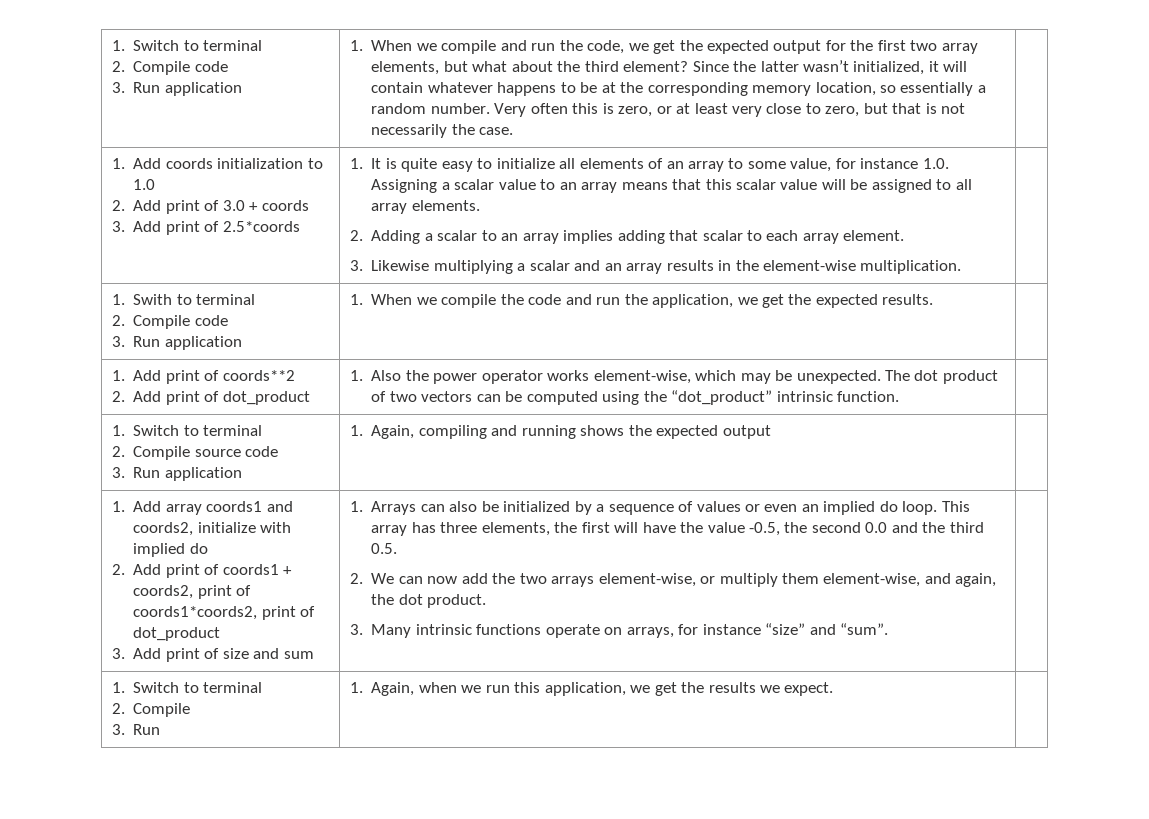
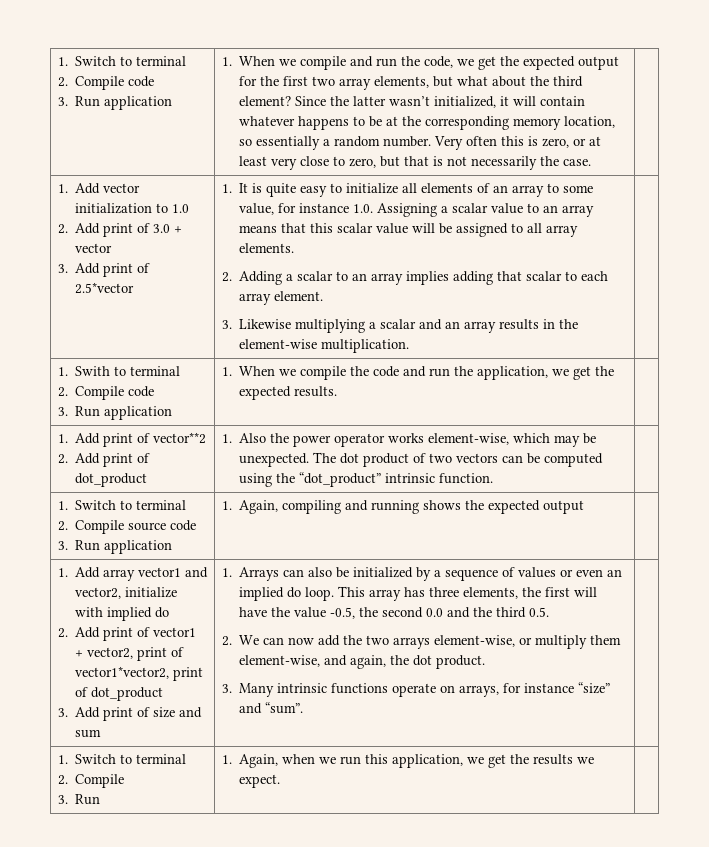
- 1. Add coords initialization to 1.0
+ 1. Add vector initialization to 1.0
- 2. Add print of 3.0 + coords
- 3. Add print of 2.5*coords
+ 2. Add print of 3.0 + vector
+ 3. Add print of 2.5*vector
- 1. Add print of coords**2
+ 1. Add print of vector**2
- 1. Add array coords1 and coords2, initialize with implied do
+ 1. Add array vector1 and vector2, initialize with implied do
- 2. Add print of coords1 + coords2, print of coords1*coords2, print of dot_product
+ 2. Add print of vector1 + vector2, print of vector1*vector2, print of dot_product

